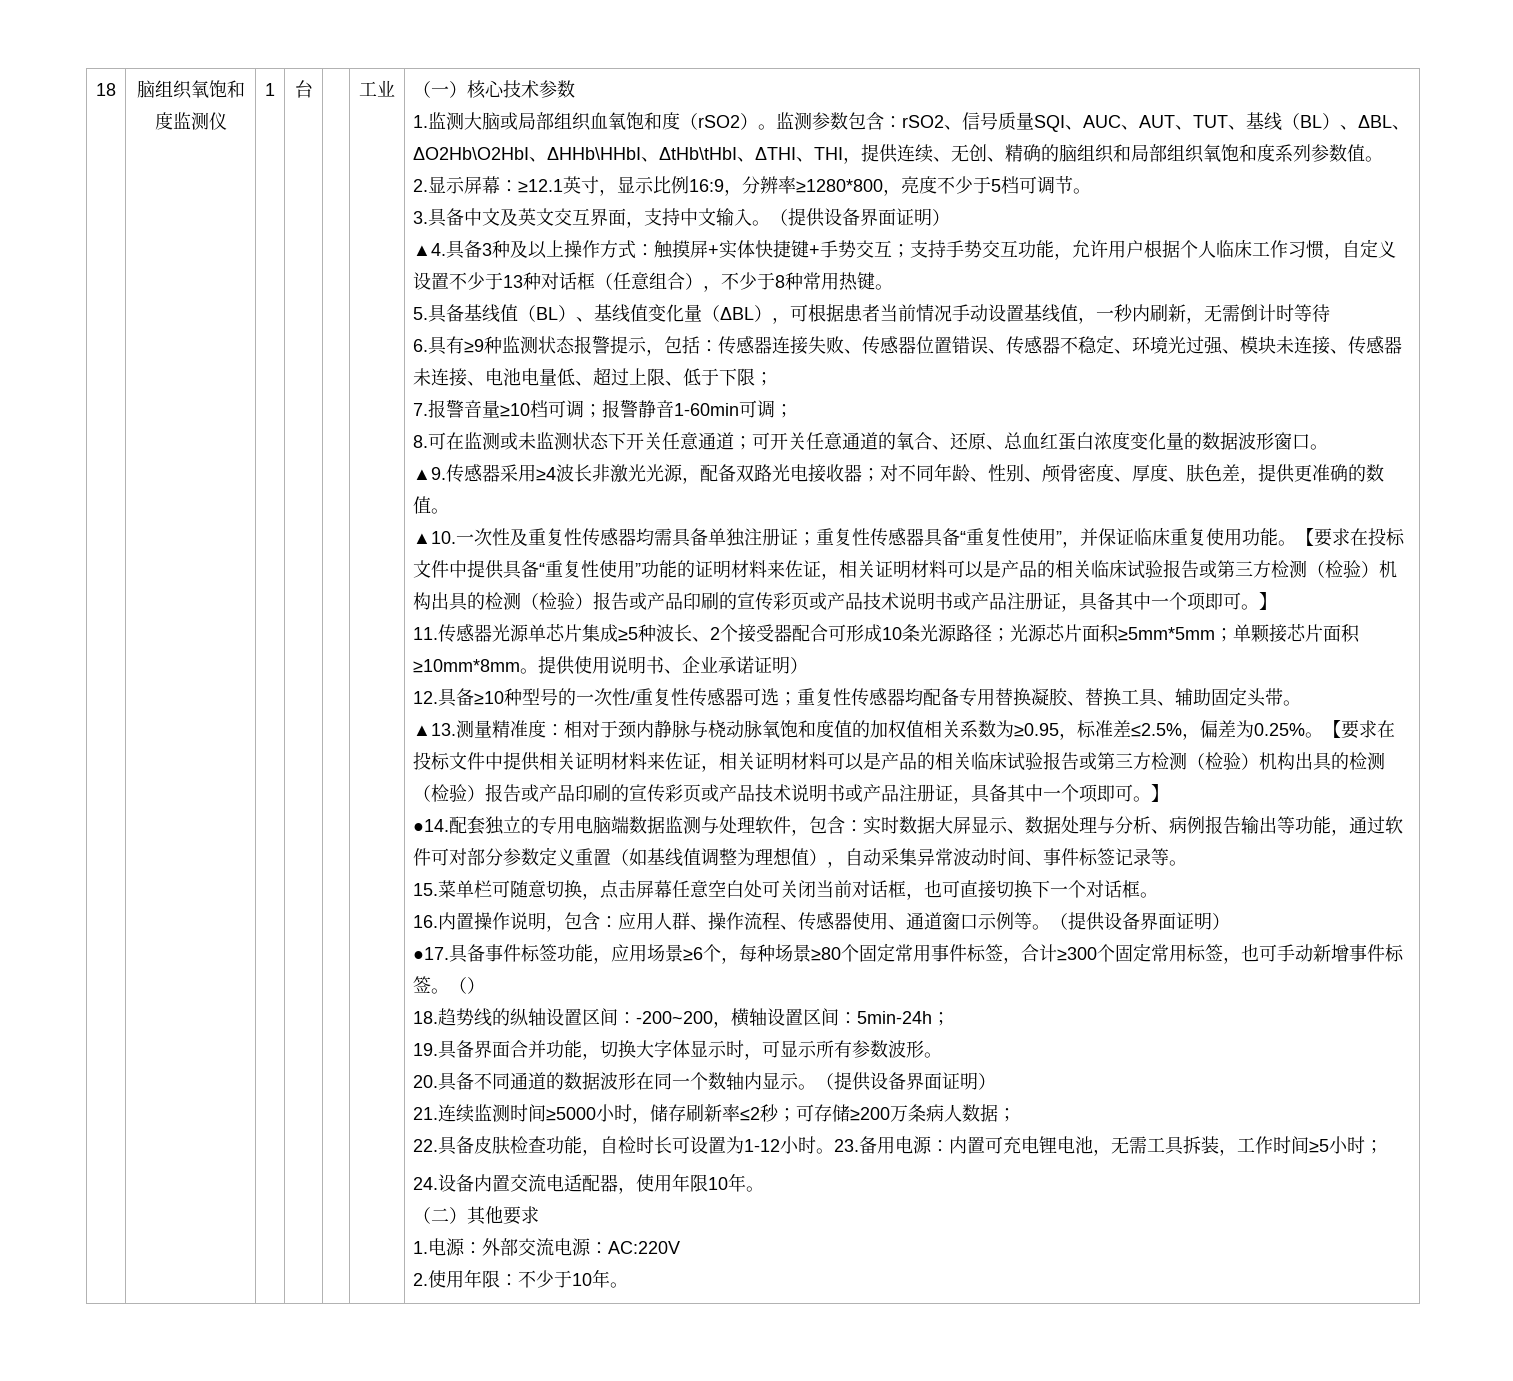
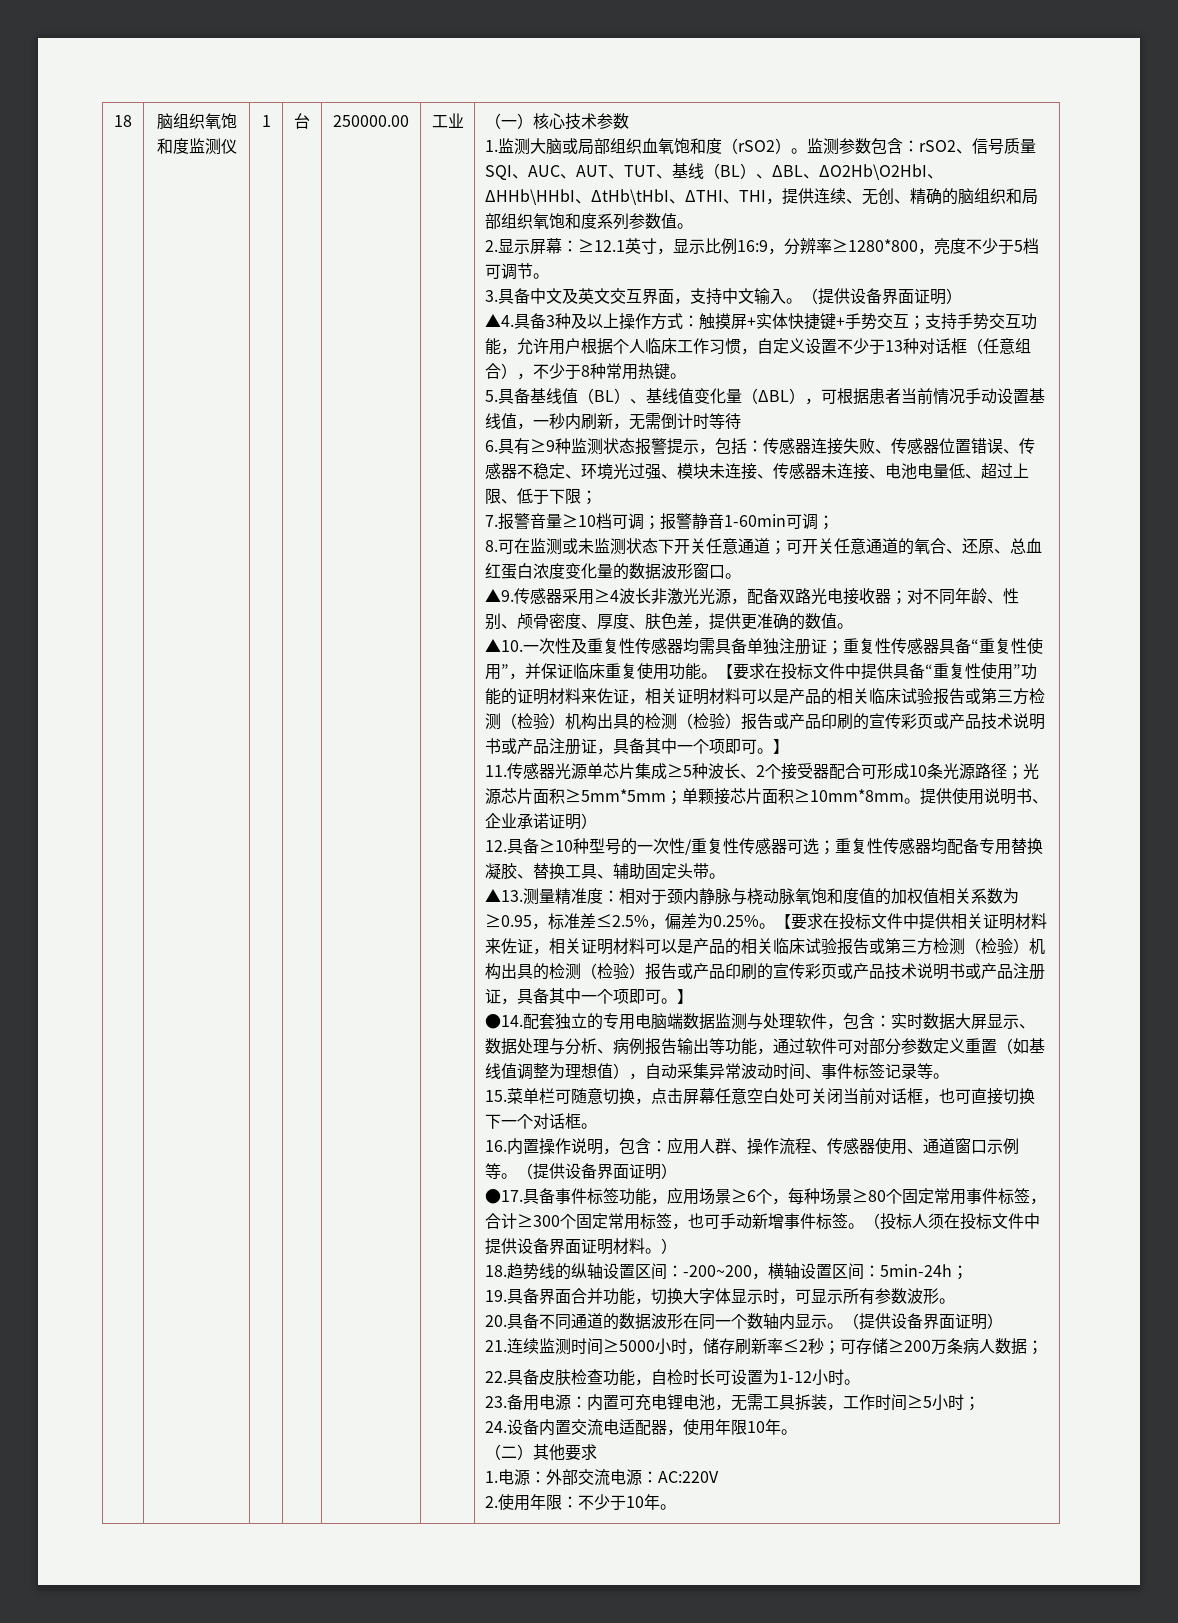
+ 250000.00
- （）
+ （投标人须在投标文件中提供设备界面证明材料。）
- 22.具备皮肤检查功能，自检时长可设置为1-12小时。23.备用电源：内置可充电锂电池，无需工具拆装，工作时间≥5小时；
+ 22.具备皮肤检查功能，自检时长可设置为1-12小时。
+ 23.备用电源：内置可充电锂电池，无需工具拆装，工作时间≥5小时；

